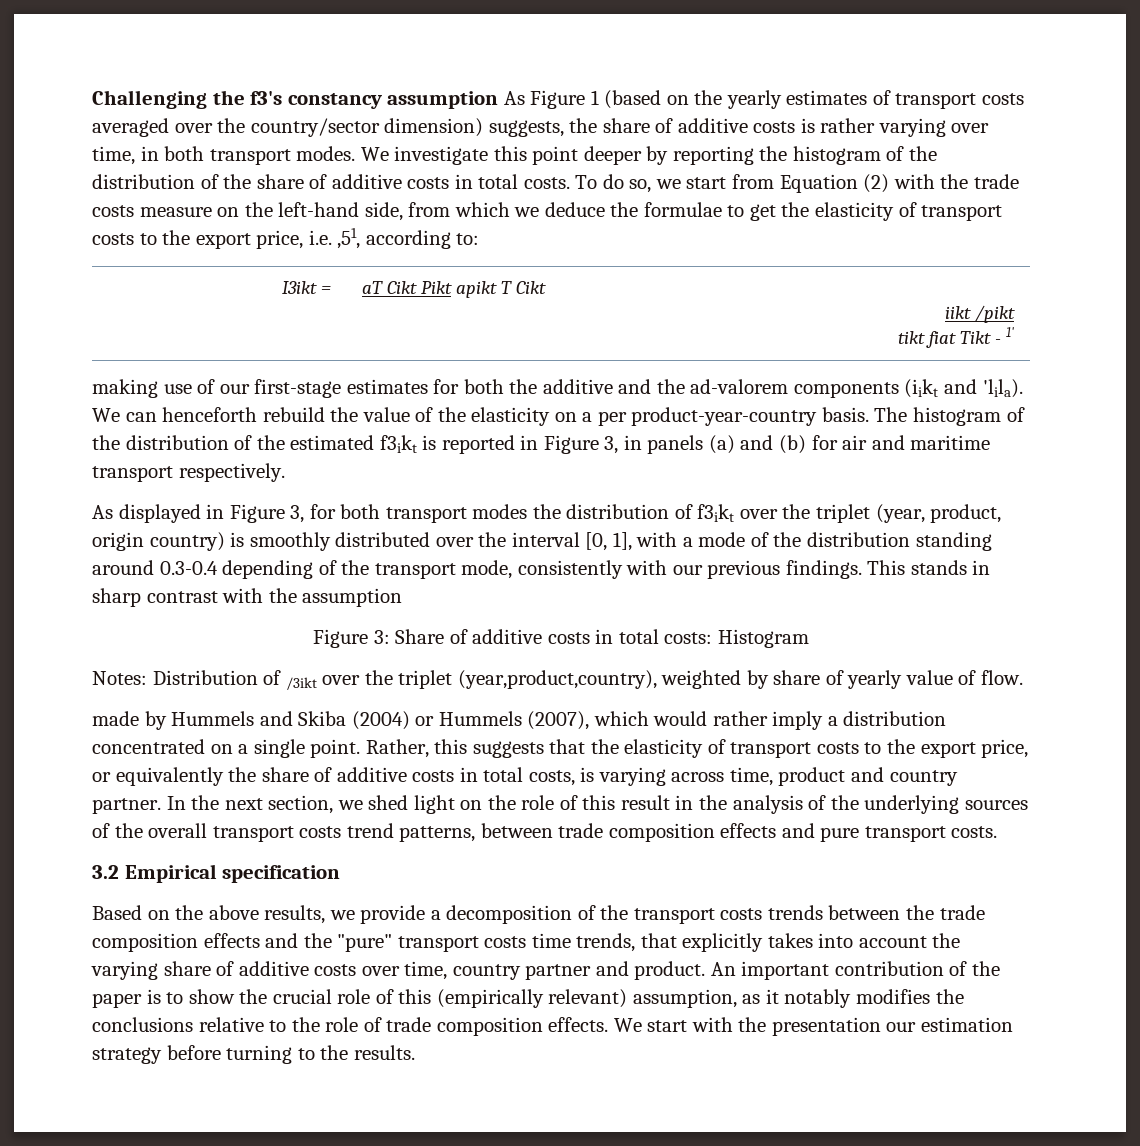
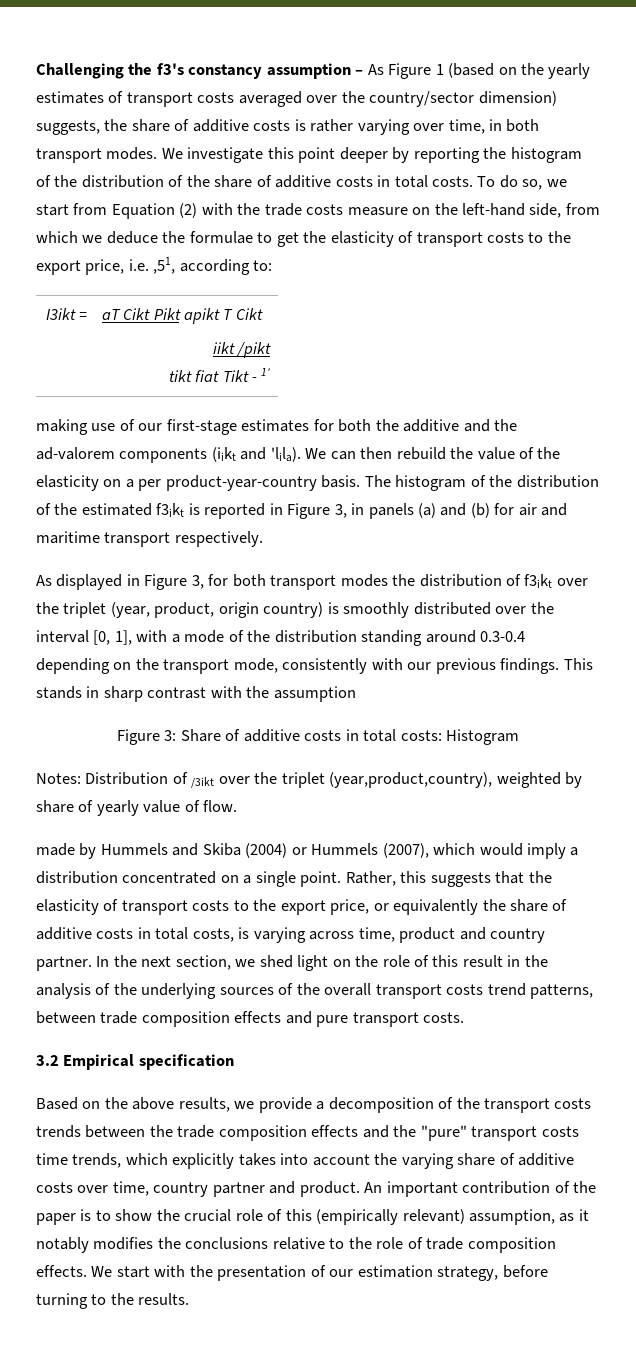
- Challenging the f3's constancy assumption As Figure 1 (based on the yearly estimates of transport costs averaged over the country/sector dimension) suggests, the share of additive costs is rather varying over time, in both transport modes.
+ Challenging the f3's constancy assumption – As Figure 1 (based on the yearly estimates of transport costs averaged over the country/sector dimension) suggests, the share of additive costs is rather varying over time, in both transport modes.
- We can henceforth rebuild the value of the elasticity on a per product-year-country basis.
+ We can then rebuild the value of the elasticity on a per product-year-country basis.
- As displayed in Figure 3, for both transport modes the distribution of f3ikt over the triplet (year, product, origin country) is smoothly distributed over the interval [0, 1], with a mode of the distribution standing around 0.3-0.4 depending of the transport mode, consistently with our previous findings.
+ As displayed in Figure 3, for both transport modes the distribution of f3ikt over the triplet (year, product, origin country) is smoothly distributed over the interval [0, 1], with a mode of the distribution standing around 0.3-0.4 depending on the transport mode, consistently with our previous findings.
- made by Hummels and Skiba (2004) or Hummels (2007), which would rather imply a distribution concentrated on a single point.
+ made by Hummels and Skiba (2004) or Hummels (2007), which would imply a distribution concentrated on a single point.
- Based on the above results, we provide a decomposition of the transport costs trends between the trade composition effects and the "pure" transport costs time trends, that explicitly takes into account the varying share of additive costs over time, country partner and product.
+ Based on the above results, we provide a decomposition of the transport costs trends between the trade composition effects and the "pure" transport costs time trends, which explicitly takes into account the varying share of additive costs over time, country partner and product.
- We start with the presentation our estimation strategy before turning to the results.
+ We start with the presentation of our estimation strategy, before turning to the results.

